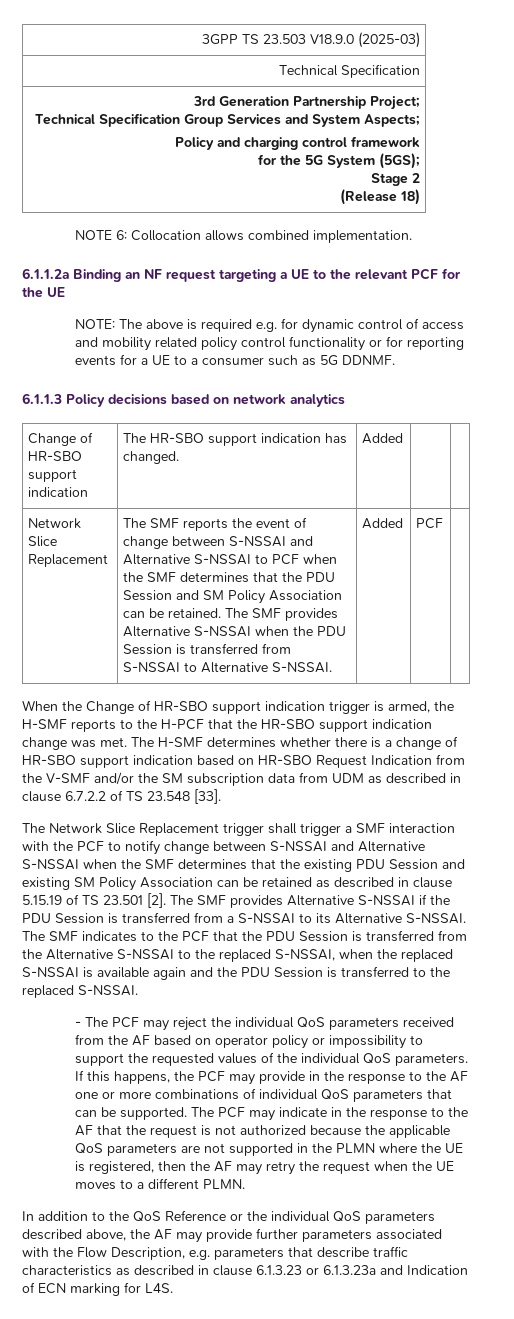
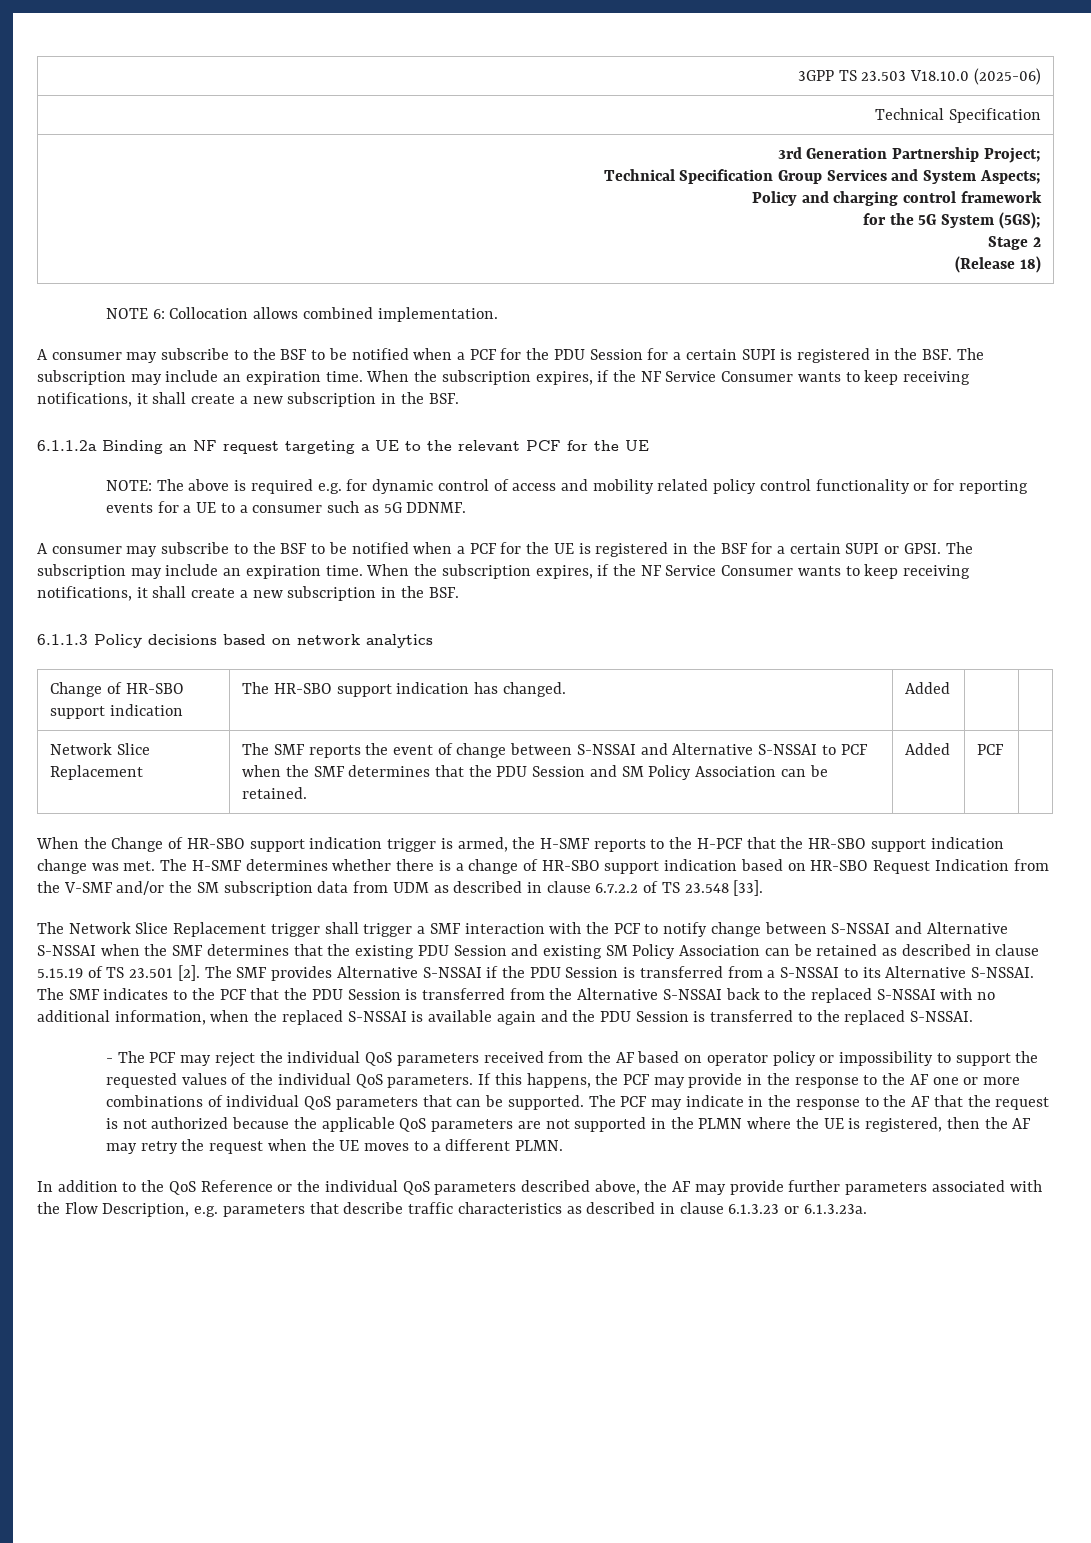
- 3GPP TS 23.503 V18.9.0 (2025-03)
+ 3GPP TS 23.503 V18.10.0 (2025-06)
+ A consumer may subscribe to the BSF to be notified when a PCF for the PDU Session for a certain SUPI is registered in the BSF. The subscription may include an expiration time. When the subscription expires, if the NF Service Consumer wants to keep receiving notifications, it shall create a new subscription in the BSF.
+ A consumer may subscribe to the BSF to be notified when a PCF for the UE is registered in the BSF for a certain SUPI or GPSI. The subscription may include an expiration time. When the subscription expires, if the NF Service Consumer wants to keep receiving notifications, it shall create a new subscription in the BSF.
- The SMF provides Alternative S-NSSAI when the PDU Session is transferred from S-NSSAI to Alternative S-NSSAI.
- The SMF indicates to the PCF that the PDU Session is transferred from the Alternative S-NSSAI to the replaced S-NSSAI, when the replaced S-NSSAI is available again and the PDU Session is transferred to the replaced S-NSSAI.
+ The SMF indicates to the PCF that the PDU Session is transferred from the Alternative S-NSSAI back to the replaced S-NSSAI with no additional information, when the replaced S-NSSAI is available again and the PDU Session is transferred to the replaced S-NSSAI.
- In addition to the QoS Reference or the individual QoS parameters described above, the AF may provide further parameters associated with the Flow Description, e.g. parameters that describe traffic characteristics as described in clause 6.1.3.23 or 6.1.3.23a and Indication of ECN marking for L4S.
+ In addition to the QoS Reference or the individual QoS parameters described above, the AF may provide further parameters associated with the Flow Description, e.g. parameters that describe traffic characteristics as described in clause 6.1.3.23 or 6.1.3.23a.

